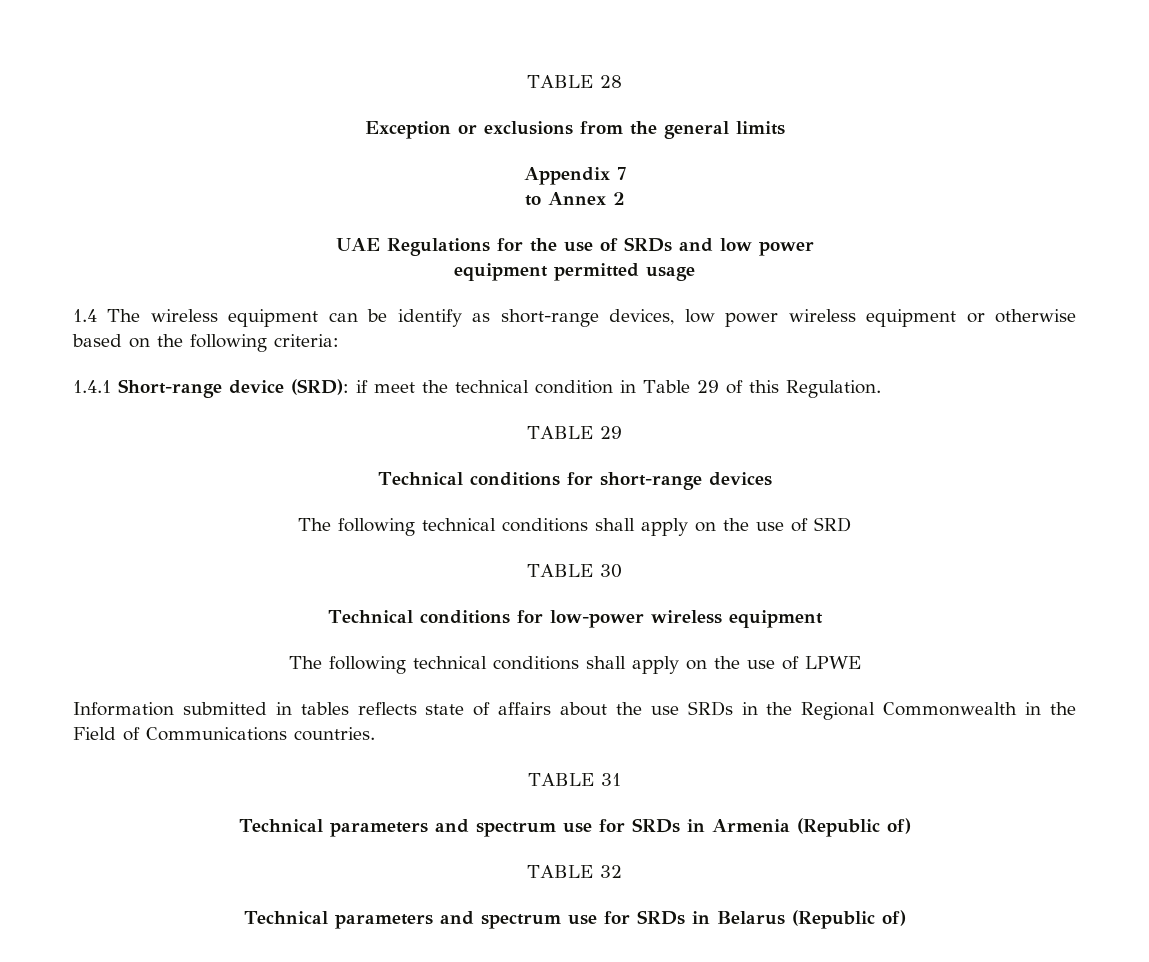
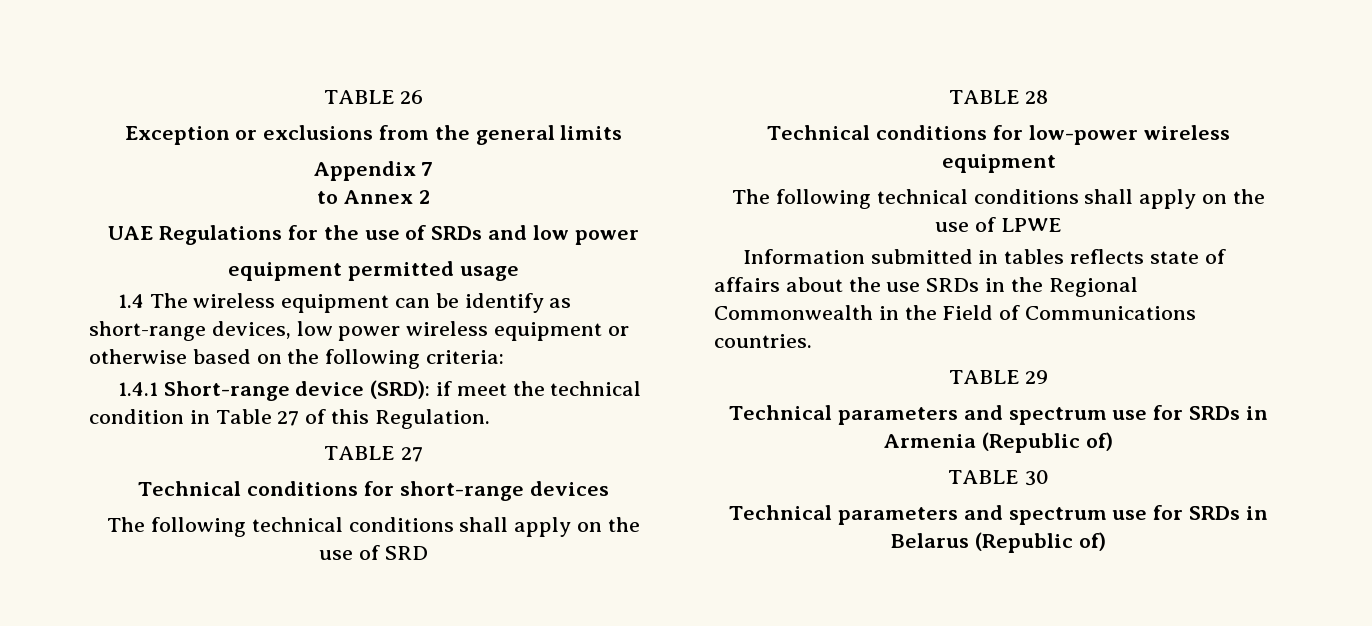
- TABLE 28
+ TABLE 26
- 1.4.1 Short-range device (SRD): if meet the technical condition in Table 29 of this Regulation.
+ 1.4.1 Short-range device (SRD): if meet the technical condition in Table 27 of this Regulation.
- TABLE 29
+ TABLE 27
- TABLE 30
+ TABLE 28
- TABLE 31
+ TABLE 29
- TABLE 32
+ TABLE 30

